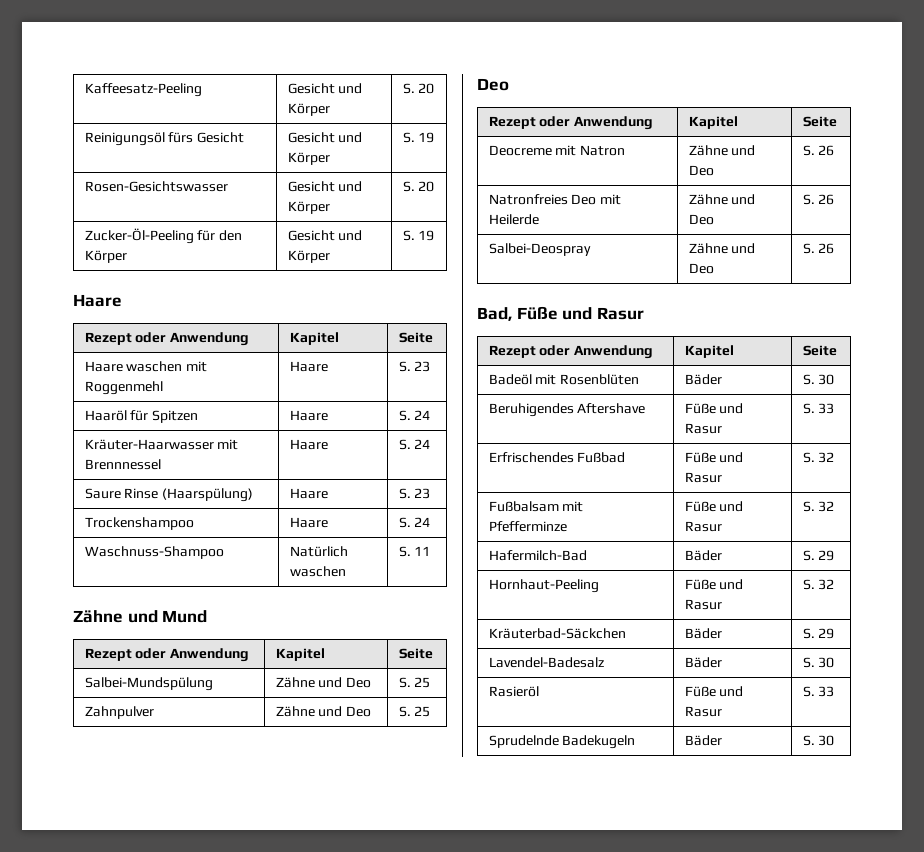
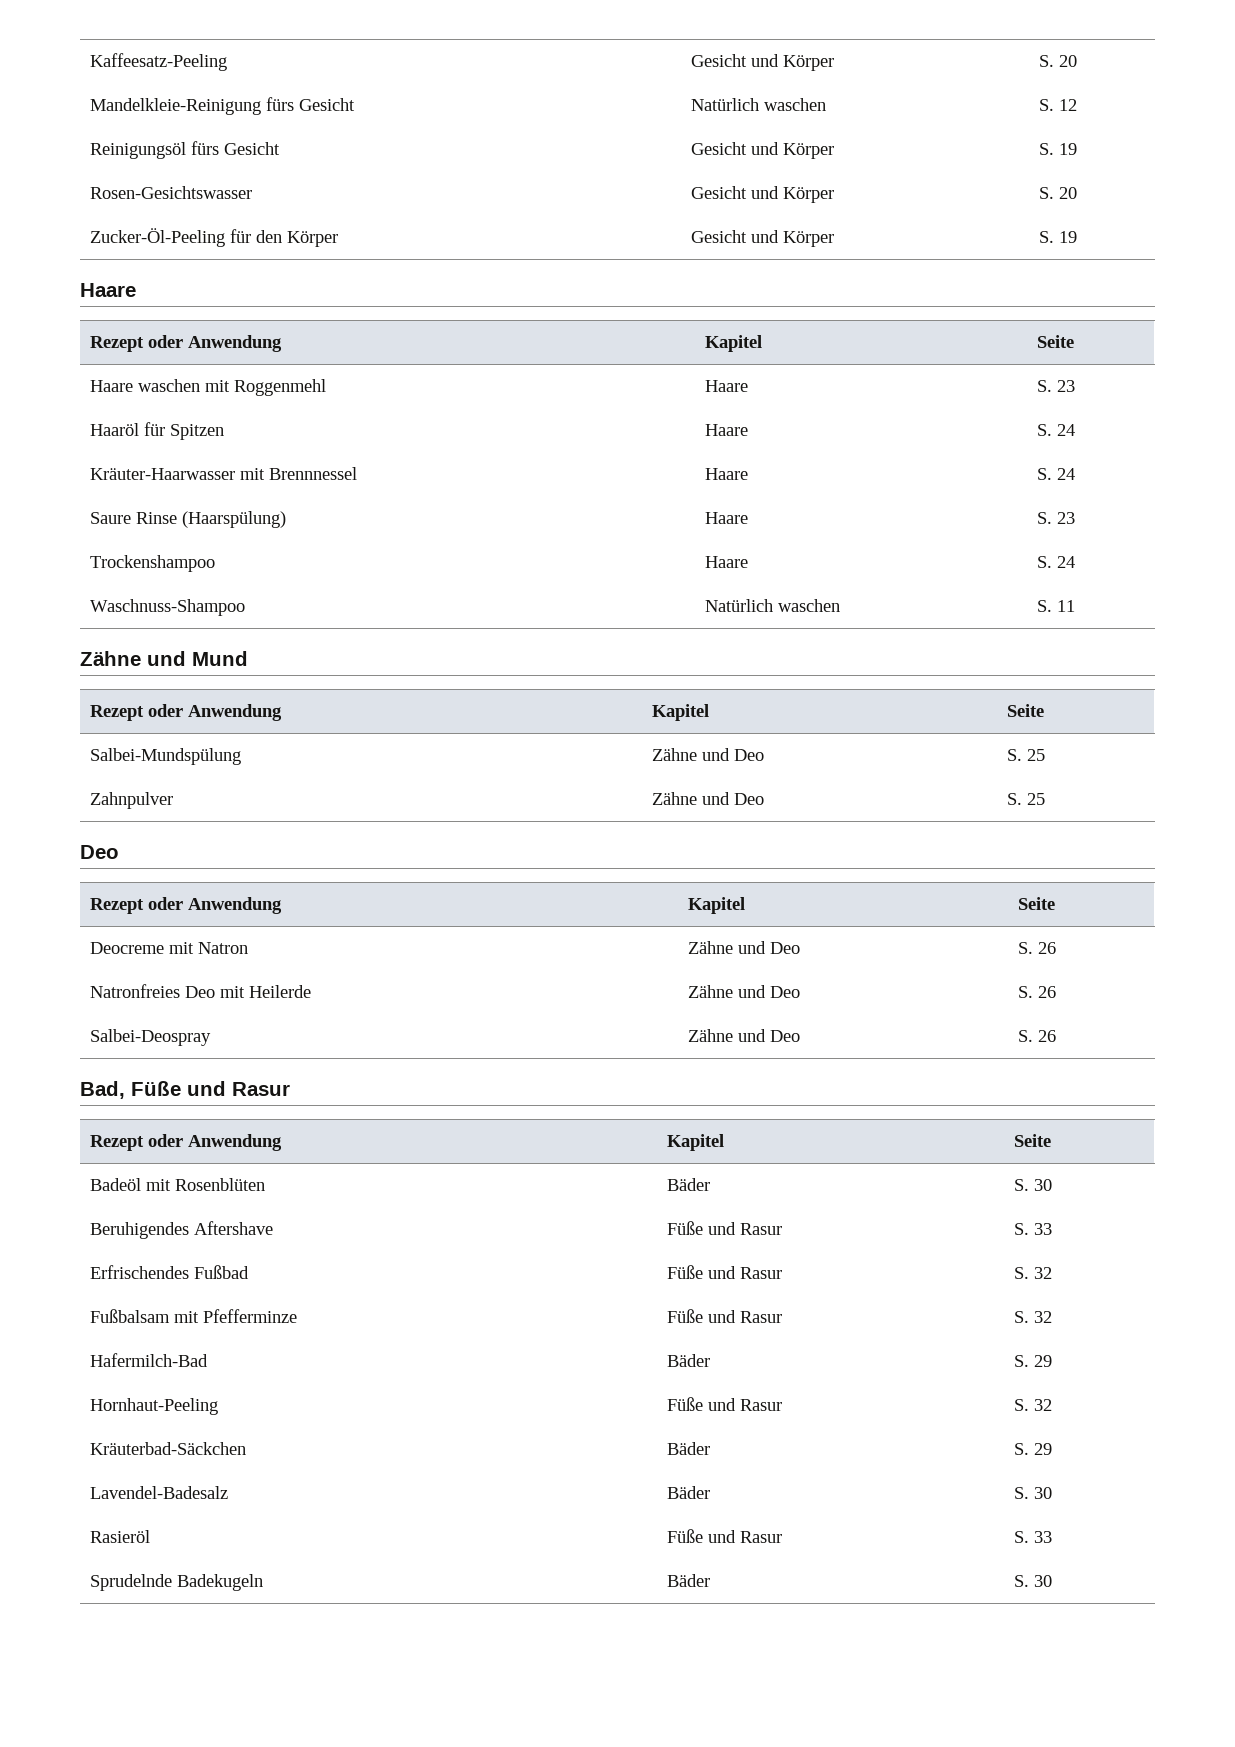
+ Mandelkleie-Reinigung fürs Gesicht | Natürlich waschen | S. 12

